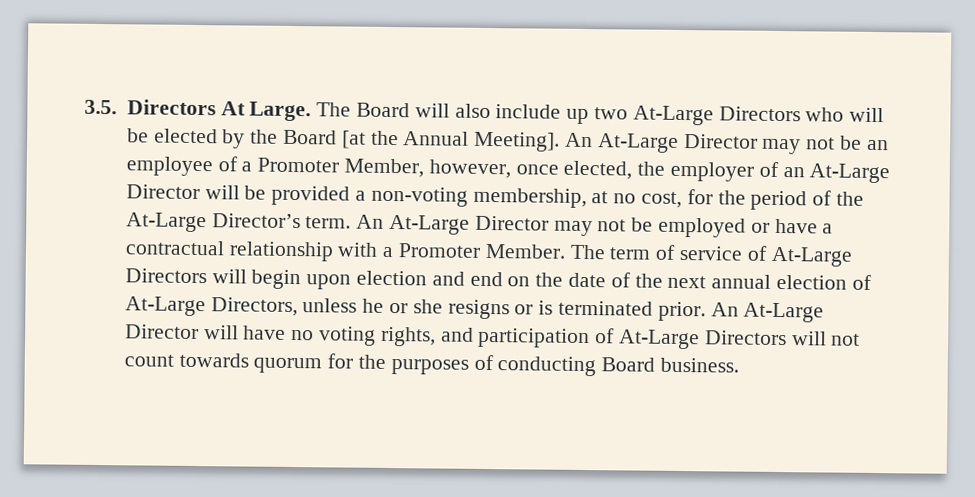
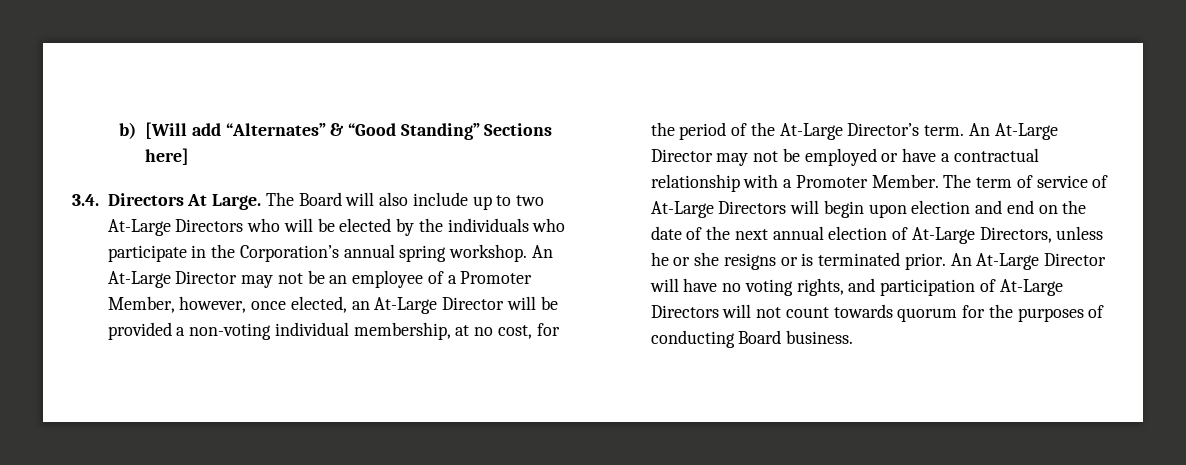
- 3.5. Directors At Large.
+ b) [Will add “Alternates” & “Good Standing” Sections here]
+ 3.4. Directors At Large.
- The Board will also include up two At-Large Directors who will be elected by the Board [at the Annual Meeting].
+ The Board will also include up to two At-Large Directors who will be elected by the individuals who participate in the Corporation’s annual spring workshop.
- An At-Large Director may not be an employee of a Promoter Member, however, once elected, the employer of an At-Large Director will be provided a non-voting membership, at no cost, for the period of the At-Large Director’s term.
+ An At-Large Director may not be an employee of a Promoter Member, however, once elected, an At-Large Director will be provided a non-voting individual membership, at no cost, for the period of the At-Large Director’s term.

